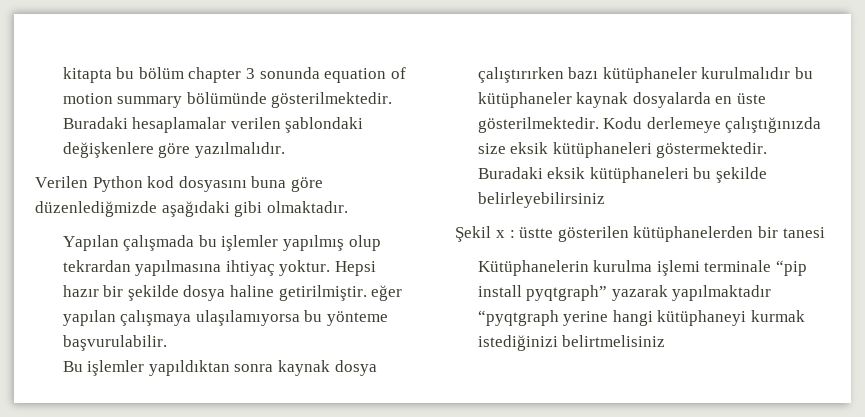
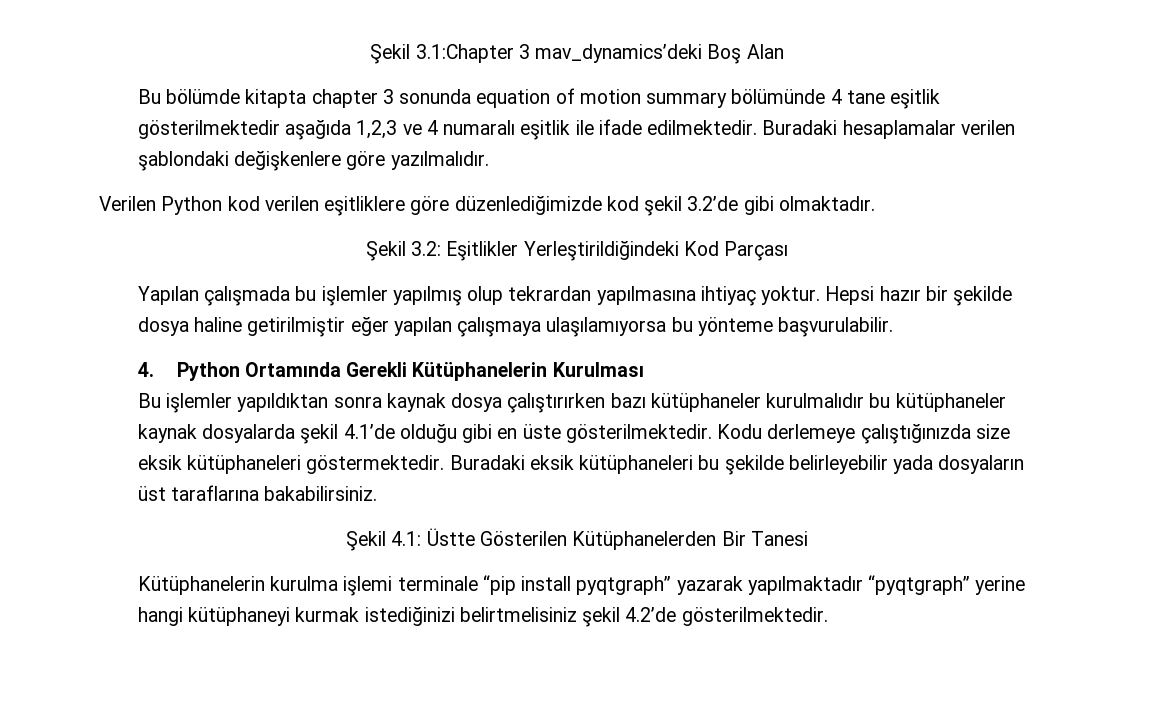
- kitapta bu bölüm chapter 3 sonunda equation of motion summary bölümünde gösterilmektedir.
+ Şekil 3.1:Chapter 3 mav_dynamics’deki Boş Alan
+ Bu bölümde kitapta chapter 3 sonunda equation of motion summary bölümünde 4 tane eşitlik gösterilmektedir aşağıda 1,2,3 ve 4 numaralı eşitlik ile ifade edilmektedir.
- Verilen Python kod dosyasını buna göre düzenlediğmizde aşağıdaki gibi olmaktadır.
+ Verilen Python kod verilen eşitliklere göre düzenlediğimizde kod şekil 3.2’de gibi olmaktadır.
+ Şekil 3.2: Eşitlikler Yerleştirildiğindeki Kod Parçası
- Hepsi hazır bir şekilde dosya haline getirilmiştir. eğer yapılan çalışmaya ulaşılamıyorsa bu yönteme başvurulabilir.
+ Hepsi hazır bir şekilde dosya haline getirilmiştir eğer yapılan çalışmaya ulaşılamıyorsa bu yönteme başvurulabilir.
+ 4. Python Ortamında Gerekli Kütüphanelerin Kurulması
- Bu işlemler yapıldıktan sonra kaynak dosya çalıştırırken bazı kütüphaneler kurulmalıdır bu kütüphaneler kaynak dosyalarda en üste gösterilmektedir.
+ Bu işlemler yapıldıktan sonra kaynak dosya çalıştırırken bazı kütüphaneler kurulmalıdır bu kütüphaneler kaynak dosyalarda şekil 4.1’de olduğu gibi en üste gösterilmektedir.
- Buradaki eksik kütüphaneleri bu şekilde belirleyebilirsiniz
- Şekil x : üstte gösterilen kütüphanelerden bir tanesi
+ Buradaki eksik kütüphaneleri bu şekilde belirleyebilir yada dosyaların üst taraflarına bakabilirsiniz.
+ Şekil 4.1: Üstte Gösterilen Kütüphanelerden Bir Tanesi
- Kütüphanelerin kurulma işlemi terminale “pip install pyqtgraph” yazarak yapılmaktadır “pyqtgraph yerine hangi kütüphaneyi kurmak istediğinizi belirtmelisiniz
+ Kütüphanelerin kurulma işlemi terminale “pip install pyqtgraph” yazarak yapılmaktadır “pyqtgraph” yerine hangi kütüphaneyi kurmak istediğinizi belirtmelisiniz şekil 4.2’de gösterilmektedir.

